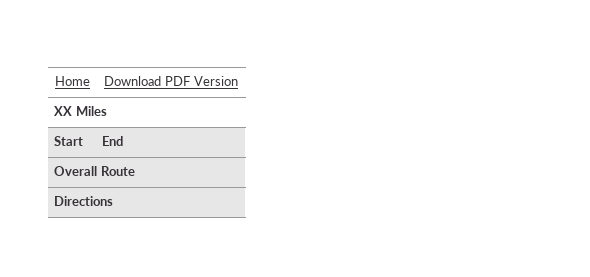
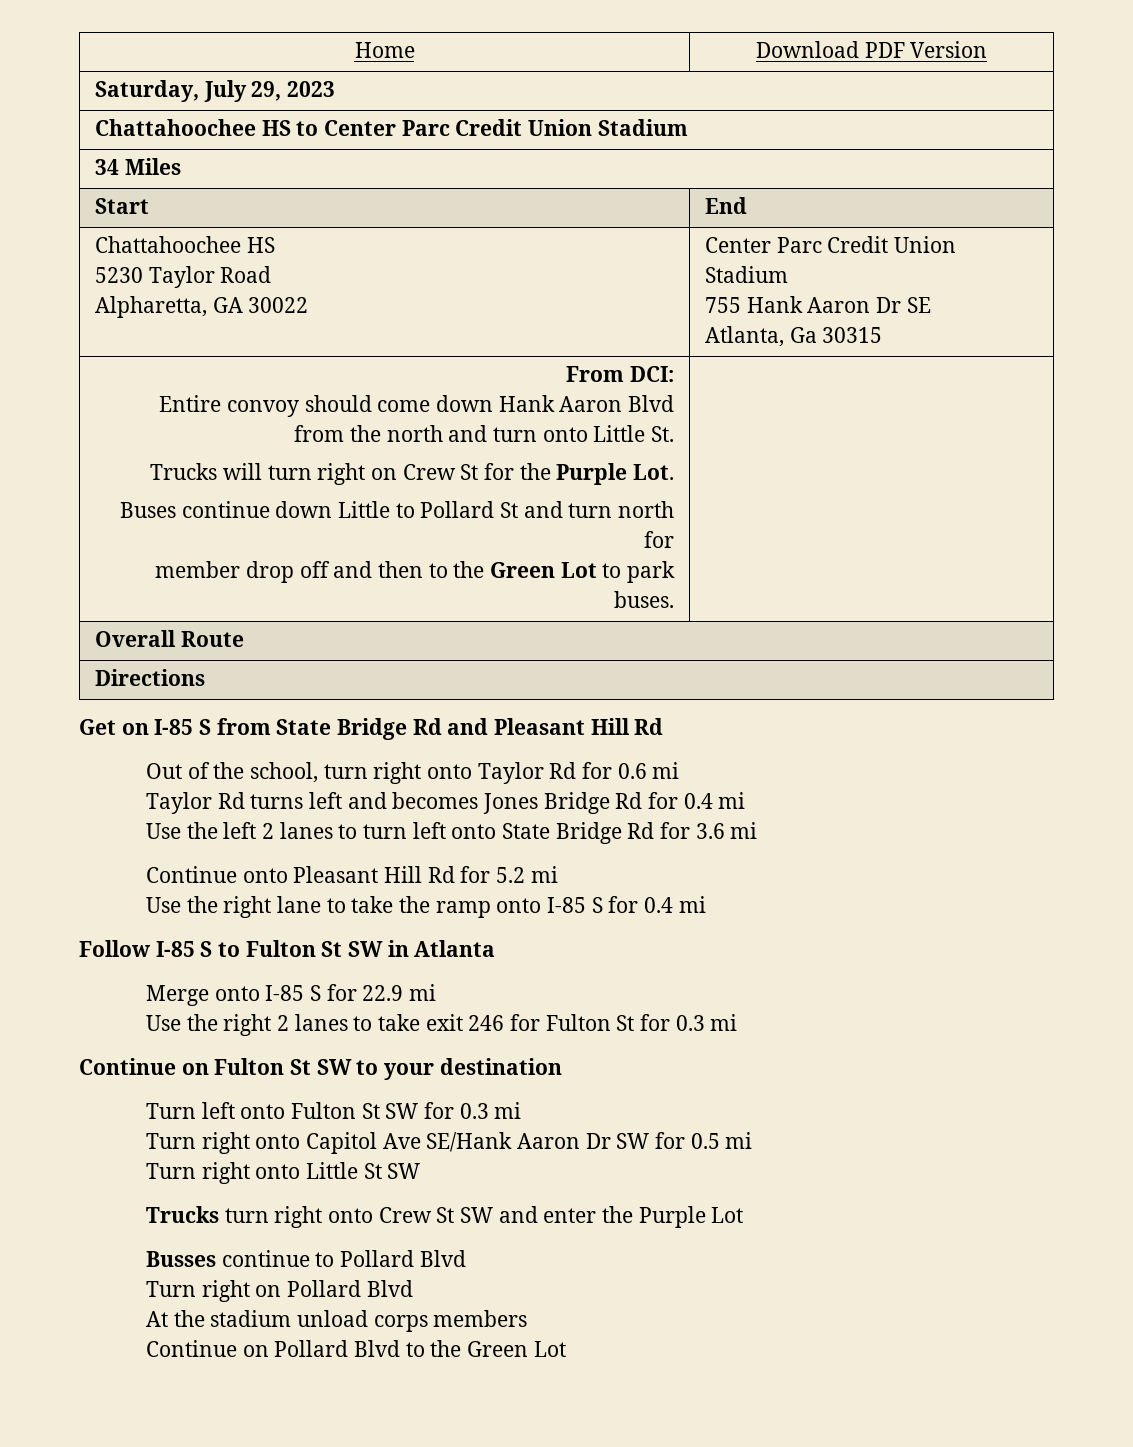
- XX Miles
+ Saturday, July 29, 2023
+ Chattahoochee HS to Center Parc Credit Union Stadium
+ 34 Miles
  Start | End
+ Chattahoochee HS
+ 5230 Taylor Road
+ Alpharetta, GA 30022 | Center Parc Credit Union Stadium
+ 755 Hank Aaron Dr SE
+ Atlanta, Ga 30315
+ From DCI:
+ Entire convoy should come down Hank Aaron Blvd
+ from the north and turn onto Little St.
+ Trucks will turn right on Crew St for the Purple Lot.
+ Buses continue down Little to Pollard St and turn north for
+ member drop off and then to the Green Lot to park buses. |
  Overall Route
  Directions
+ Get on I-85 S from State Bridge Rd and Pleasant Hill Rd
+ Out of the school, turn right onto Taylor Rd for 0.6 mi
+ Taylor Rd turns left and becomes Jones Bridge Rd for 0.4 mi
+ Use the left 2 lanes to turn left onto State Bridge Rd for 3.6 mi
+ Continue onto Pleasant Hill Rd for 5.2 mi
+ Use the right lane to take the ramp onto I-85 S for 0.4 mi
+ Follow I-85 S to Fulton St SW in Atlanta
+ Merge onto I-85 S for 22.9 mi
+ Use the right 2 lanes to take exit 246 for Fulton St for 0.3 mi
+ Continue on Fulton St SW to your destination
+ Turn left onto Fulton St SW for 0.3 mi
+ Turn right onto Capitol Ave SE/Hank Aaron Dr SW for 0.5 mi
+ Turn right onto Little St SW
+ Trucks turn right onto Crew St SW and enter the Purple Lot
+ Busses continue to Pollard Blvd
+ Turn right on Pollard Blvd
+ At the stadium unload corps members
+ Continue on Pollard Blvd to the Green Lot

